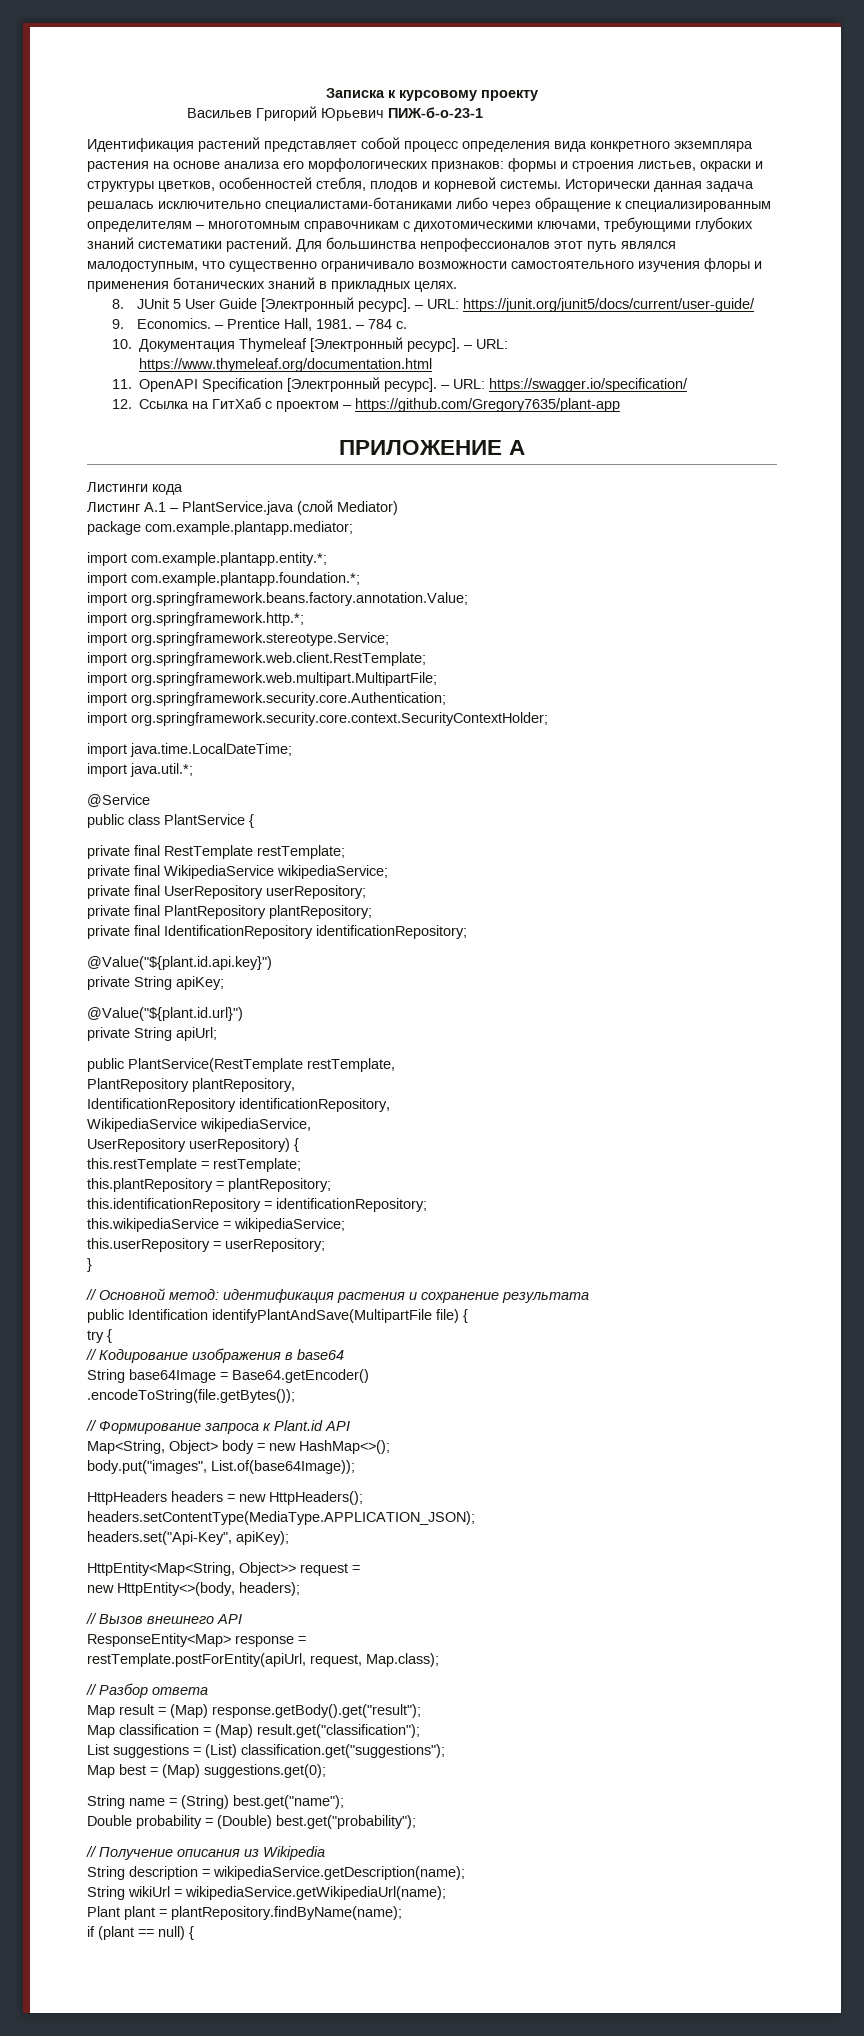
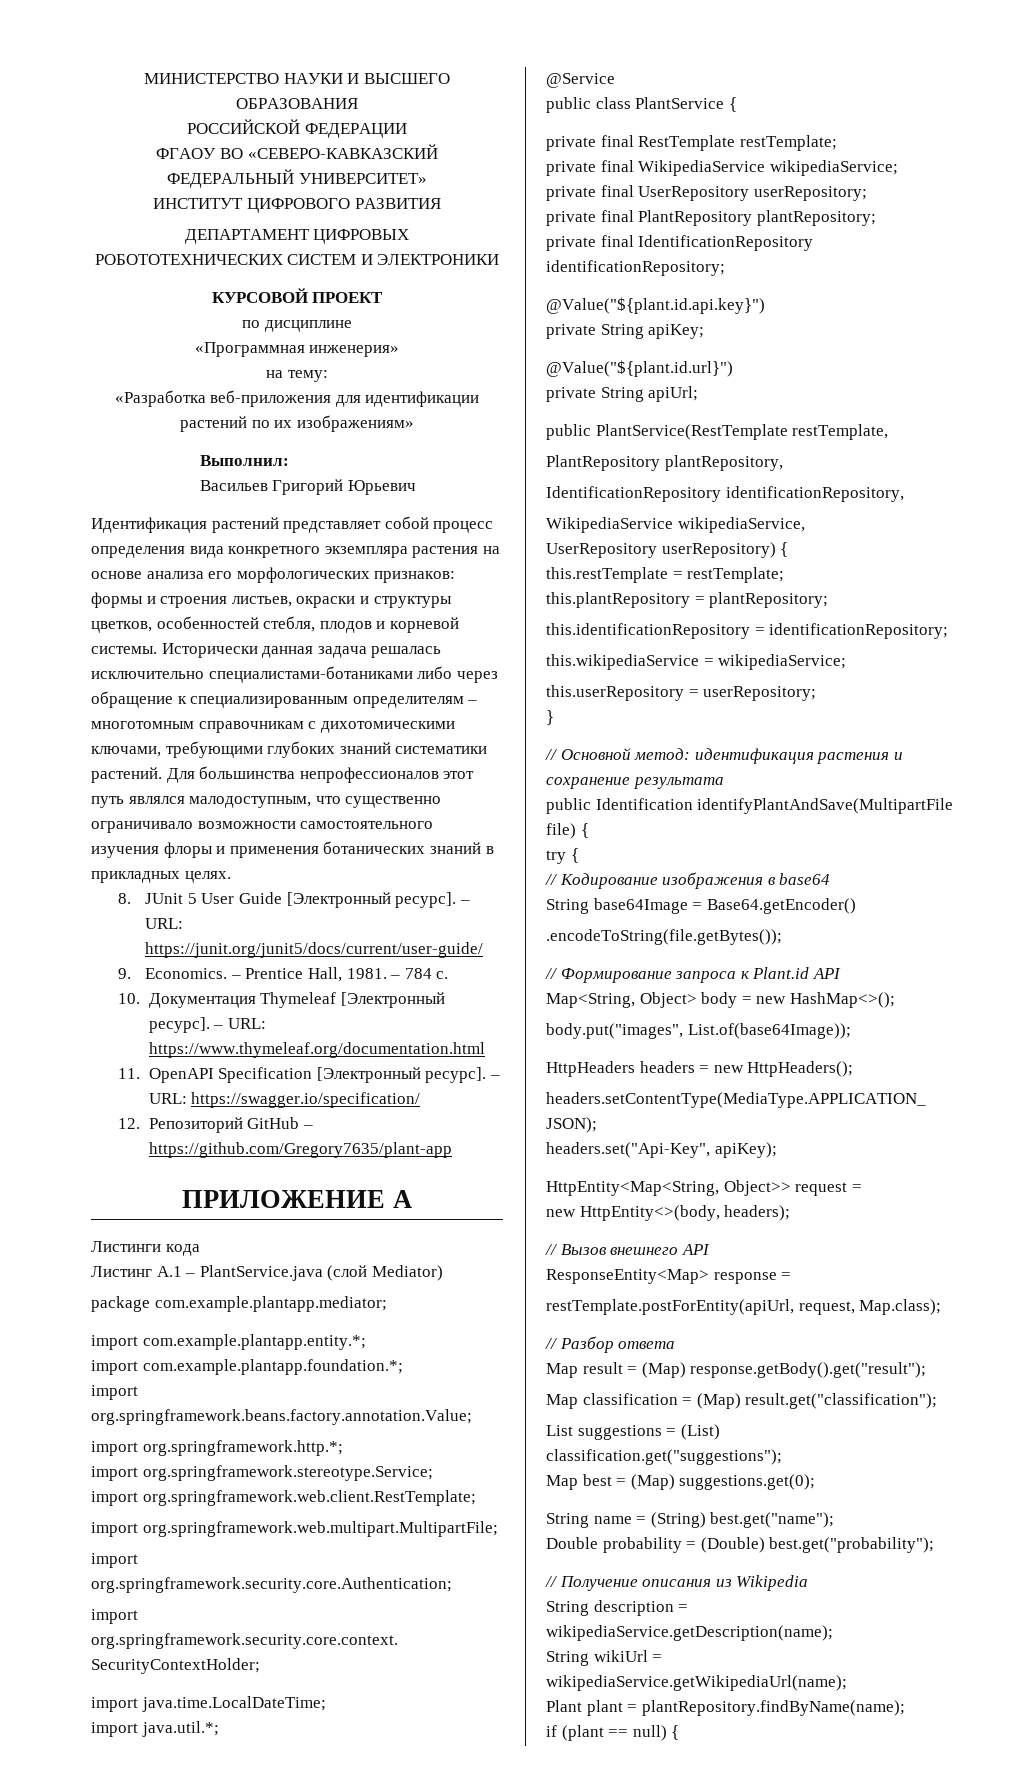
- Записка к курсовому проекту
+ МИНИСТЕРСТВО НАУКИ И ВЫСШЕГО ОБРАЗОВАНИЯ
+ РОССИЙСКОЙ ФЕДЕРАЦИИ
+ ФГАОУ ВО «СЕВЕРО-КАВКАЗСКИЙ ФЕДЕРАЛЬНЫЙ УНИВЕРСИТЕТ»
+ ИНСТИТУТ ЦИФРОВОГО РАЗВИТИЯ
+ ДЕПАРТАМЕНТ ЦИФРОВЫХ РОБОТОТЕХНИЧЕСКИХ СИСТЕМ И ЭЛЕКТРОНИКИ
+ КУРСОВОЙ ПРОЕКТ
+ по дисциплине
+ «Программная инженерия»
+ на тему:
+ «Разработка веб-приложения для идентификации растений по их изображениям»
+ Выполнил:
- Васильев Григорий Юрьевич ПИЖ-б-о-23-1
+ Васильев Григорий Юрьевич
- 12. Ссылка на ГитХаб с проектом – https://github.com/Gregory7635/plant-app
+ 12. Репозиторий GitHub – https://github.com/Gregory7635/plant-app

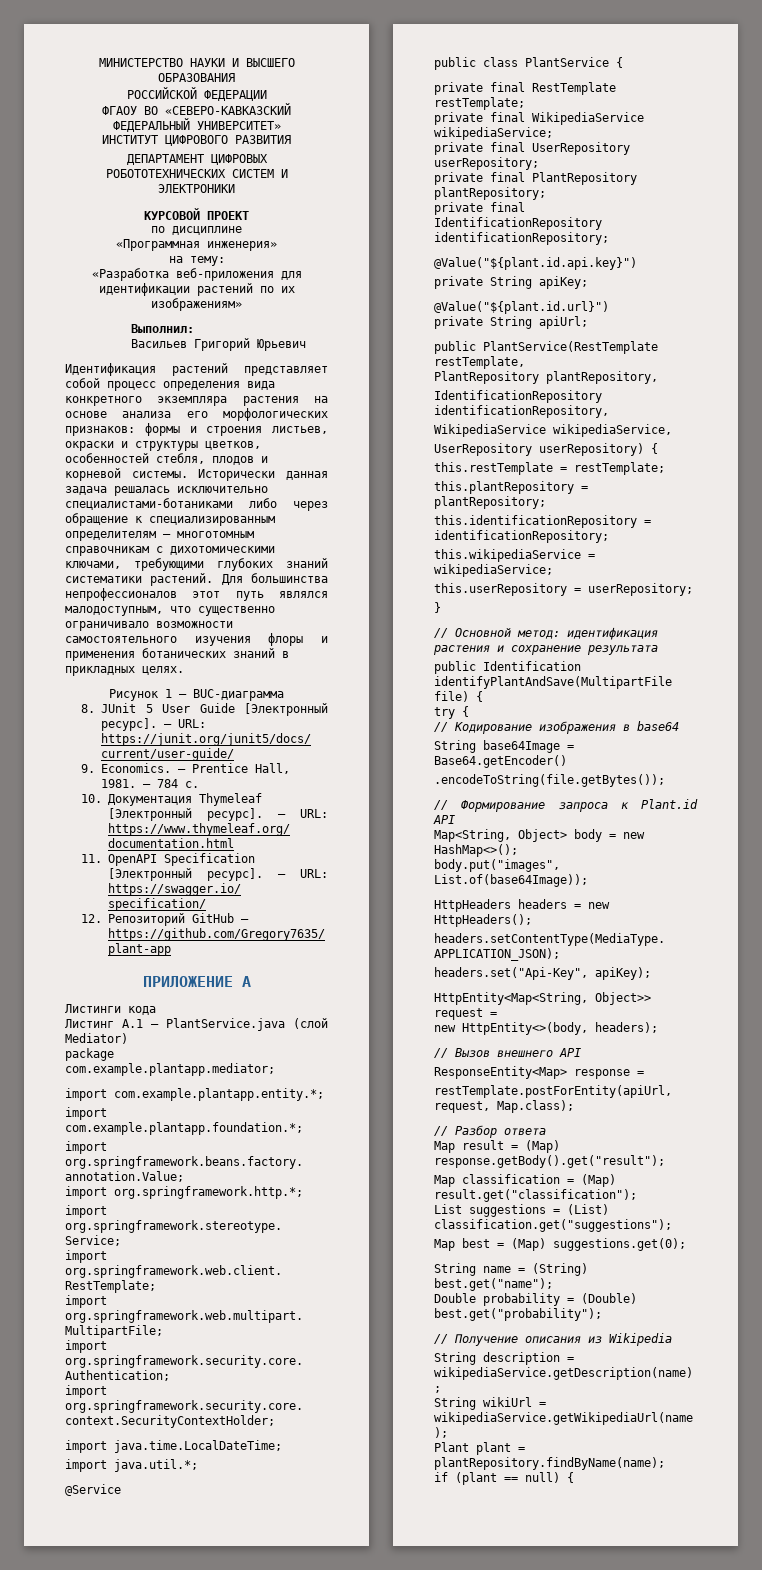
+ Рисунок 1 – BUC-диаграмма

